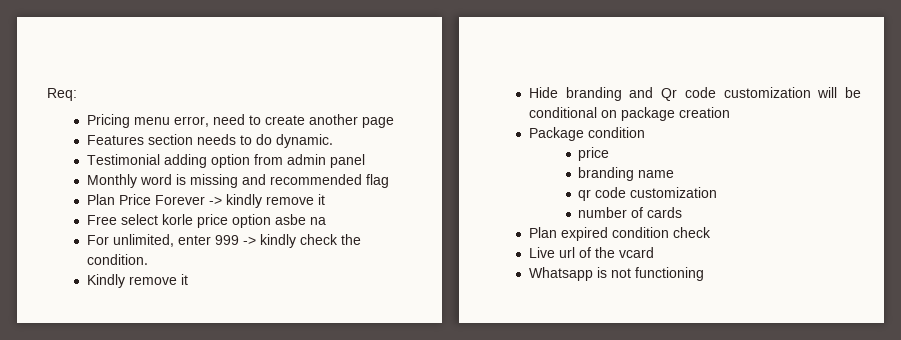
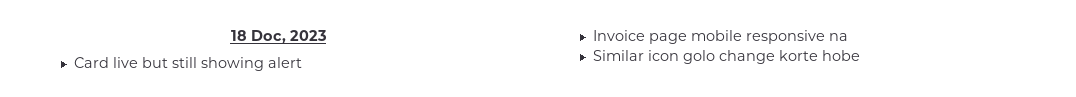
- Req:
- Pricing menu error, need to create another page
- Features section needs to do dynamic.
- Testimonial adding option from admin panel
- Monthly word is missing and recommended flag
- Plan Price Forever -> kindly remove it
- Free select korle price option asbe na
- For unlimited, enter 999 -> kindly check the condition.
- Kindly remove it
- Hide branding and Qr code customization will be conditional on package creation
- Package condition
- price
- branding name
- qr code customization
- number of cards
- Plan expired condition check
- Live url of the vcard
- Whatsapp is not functioning
+ 18 Doc, 2023
+ Card live but still showing alert
+ Invoice page mobile responsive na
+ Similar icon golo change korte hobe

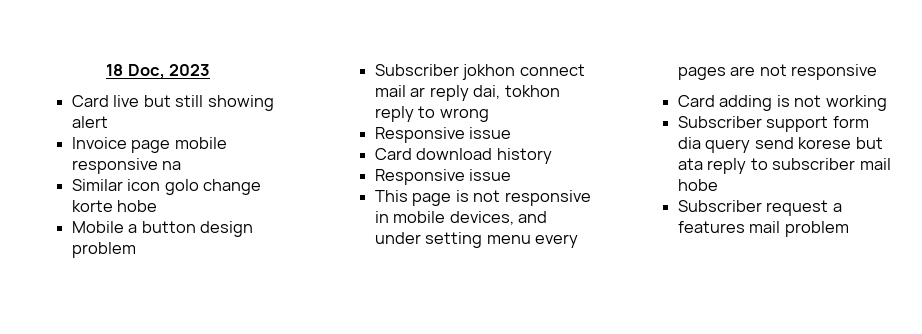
+ Mobile a button design problem
+ Subscriber jokhon connect mail ar reply dai, tokhon reply to wrong
+ Responsive issue
+ Card download history
+ Responsive issue
+ This page is not responsive in mobile devices, and under setting menu every pages are not responsive
+ Card adding is not working
+ Subscriber support form dia query send korese but ata reply to subscriber mail hobe
+ Subscriber request a features mail problem

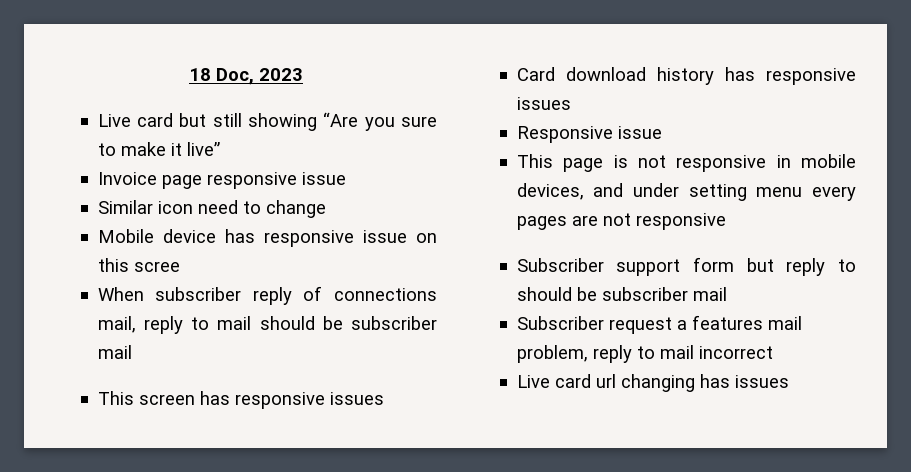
- Card live but still showing alert
+ Live card but still showing “Are you sure to make it live”
- Invoice page mobile responsive na
+ Invoice page responsive issue
- Similar icon golo change korte hobe
+ Similar icon need to change
- Mobile a button design problem
- Subscriber jokhon connect mail ar reply dai, tokhon reply to wrong
- Responsive issue
+ Mobile device has responsive issue on this scree
+ When subscriber reply of connections mail, reply to mail should be subscriber mail
+ This screen has responsive issues
- Card download history
+ Card download history has responsive issues
- Card adding is not working
- Subscriber support form dia query send korese but ata reply to subscriber mail hobe
+ Subscriber support form but reply to should be subscriber mail
- Subscriber request a features mail problem
+ Subscriber request a features mail problem, reply to mail incorrect
+ Live card url changing has issues

